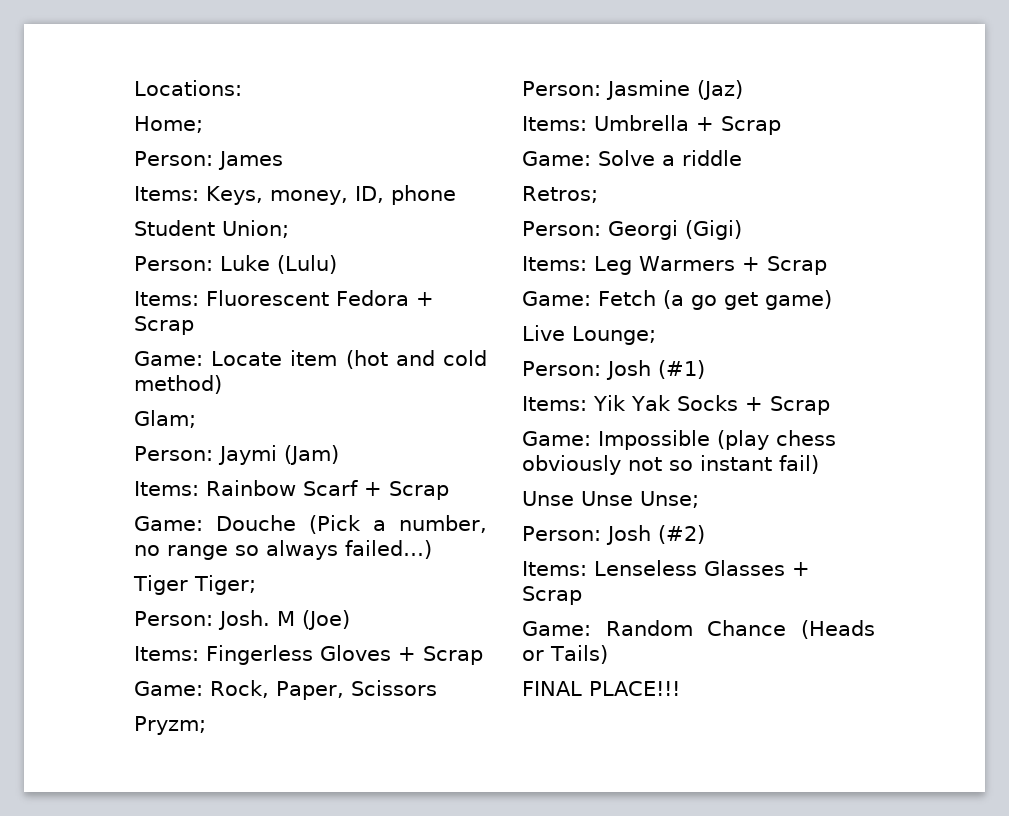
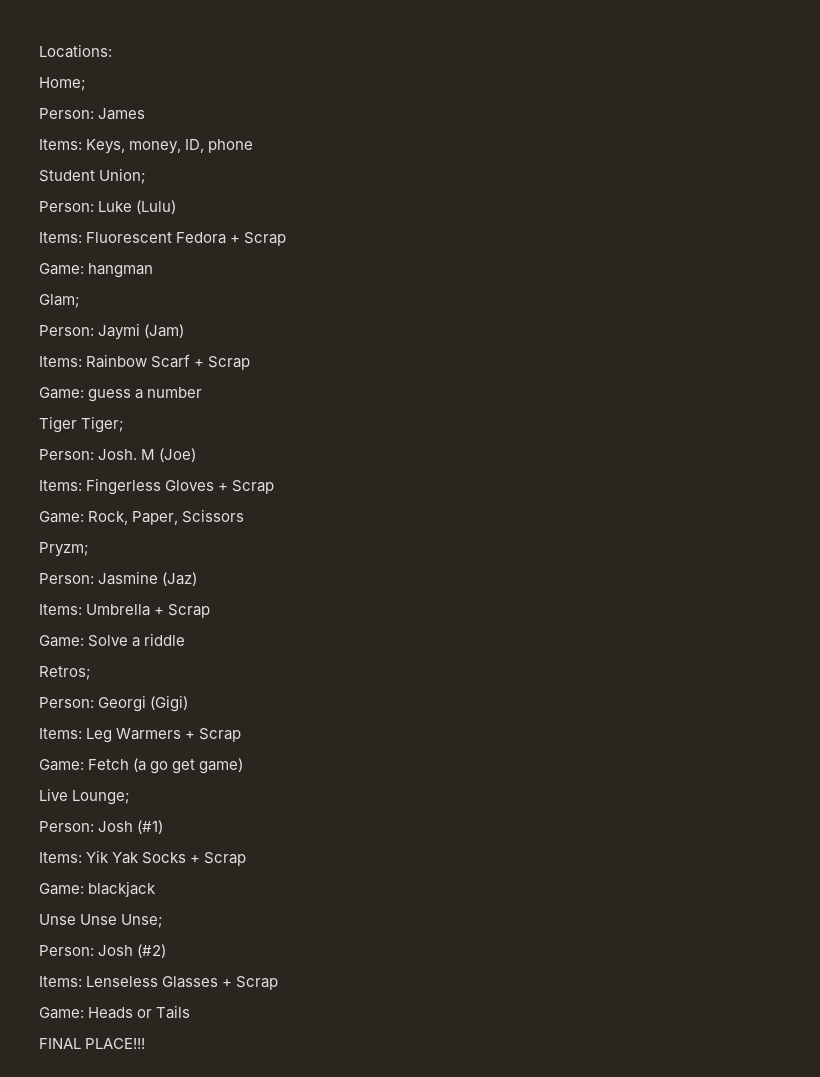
- Game: Locate item (hot and cold method)
+ Game: hangman
- Game: Douche (Pick a number, no range so always failed…)
+ Game: guess a number
- Game: Impossible (play chess obviously not so instant fail)
+ Game: blackjack
- Game: Random Chance (Heads or Tails)
+ Game: Heads or Tails

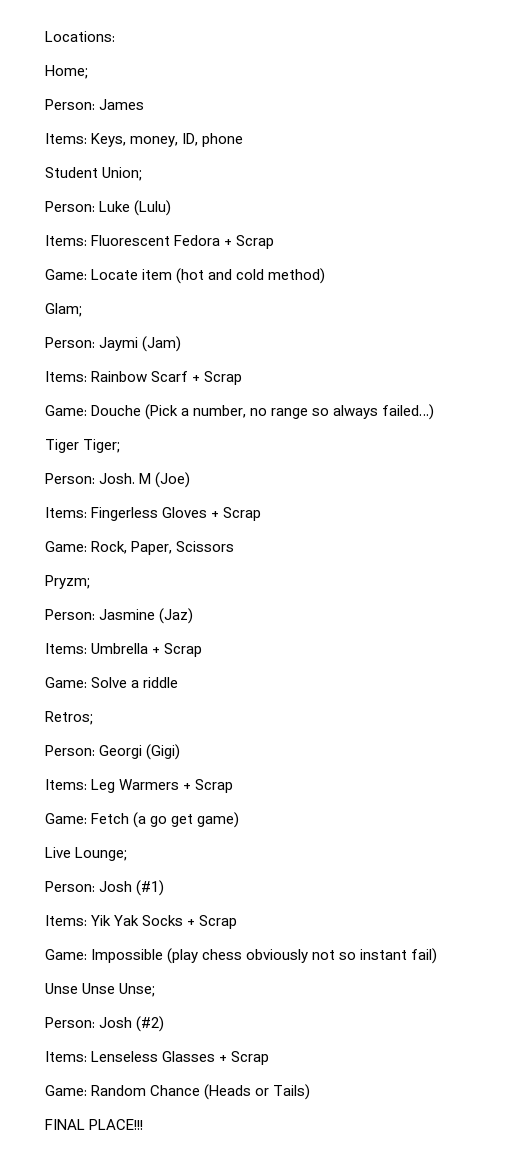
- Game: hangman
+ Game: Locate item (hot and cold method)
- Game: guess a number
+ Game: Douche (Pick a number, no range so always failed…)
- Game: blackjack
+ Game: Impossible (play chess obviously not so instant fail)
- Game: Heads or Tails
+ Game: Random Chance (Heads or Tails)

